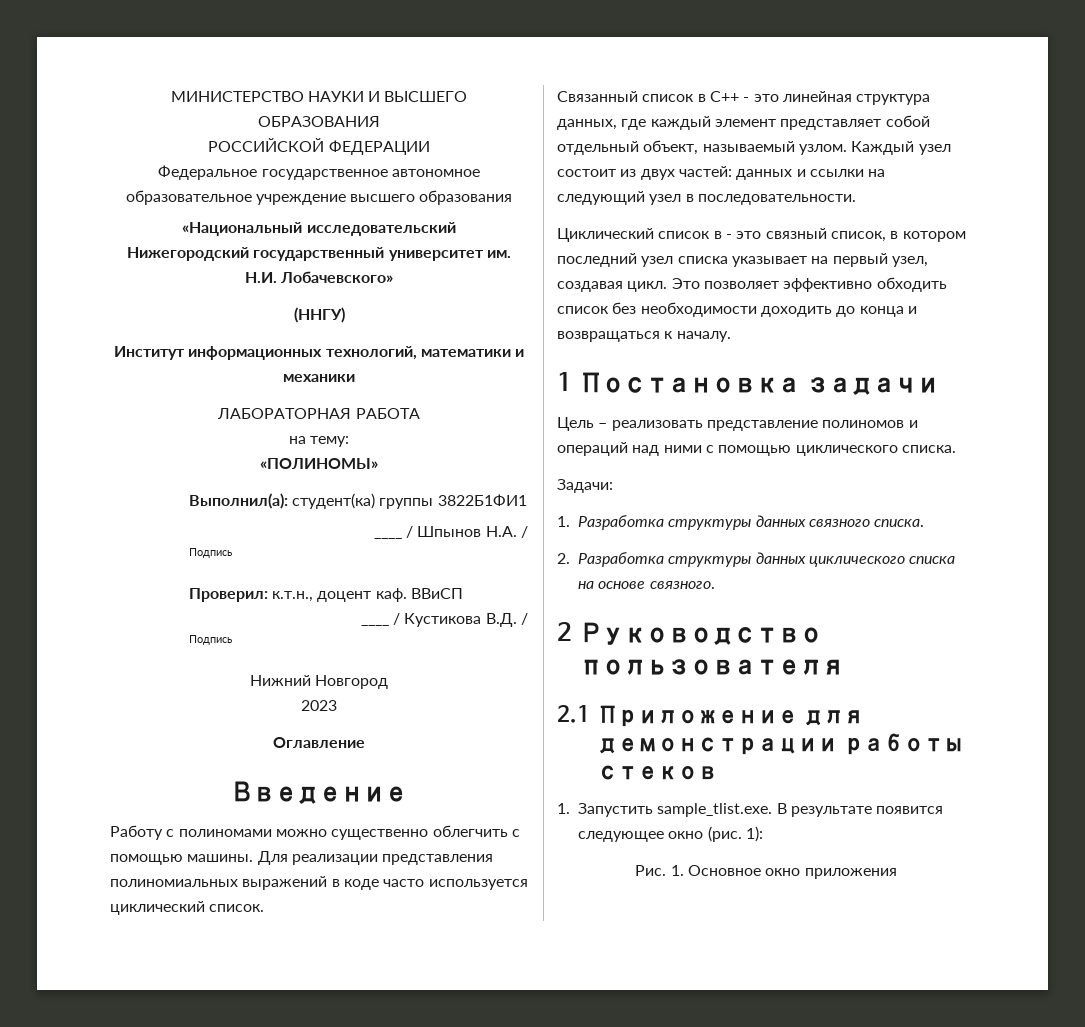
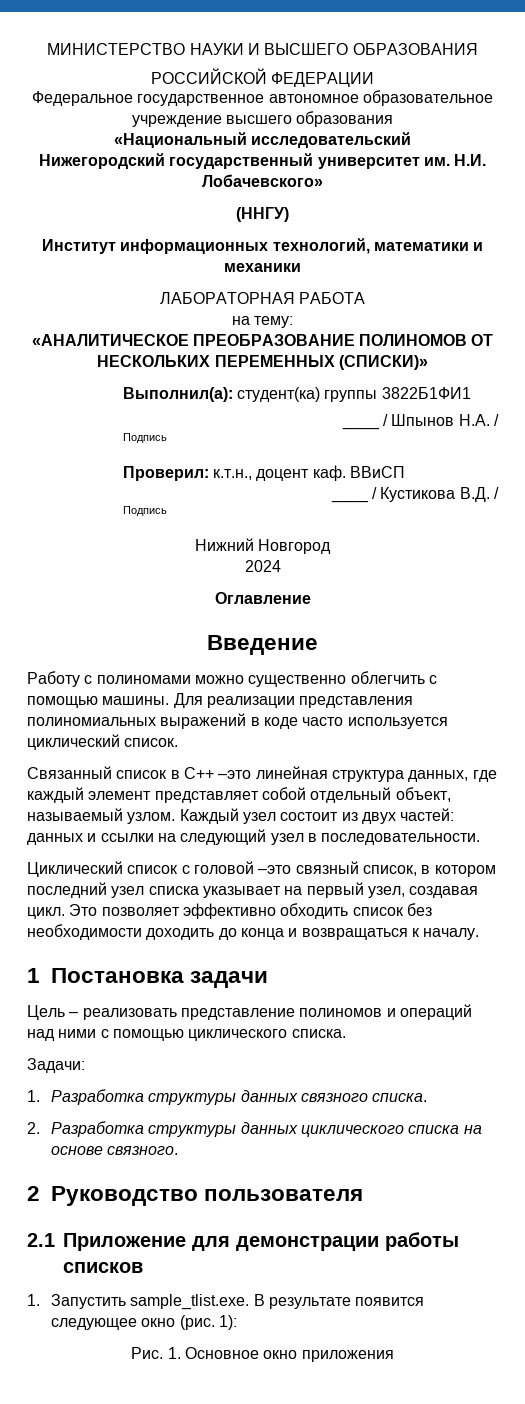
- «ПОЛИНОМЫ»
+ «АНАЛИТИЧЕСКОЕ ПРЕОБРАЗОВАНИЕ ПОЛИНОМОВ ОТ НЕСКОЛЬКИХ ПЕРЕМЕННЫХ (СПИСКИ)»
- 2023
+ 2024
- Связанный список в C++ - это линейная структура данных, где каждый элемент представляет собой отдельный объект, называемый узлом.
+ Связанный список в C++ –это линейная структура данных, где каждый элемент представляет собой отдельный объект, называемый узлом.
- Циклический список в - это связный список, в котором последний узел списка указывает на первый узел, создавая цикл.
+ Циклический список с головой –это связный список, в котором последний узел списка указывает на первый узел, создавая цикл.
- 2.1 Приложение для демонстрации работы стеков
+ 2.1 Приложение для демонстрации работы списков

